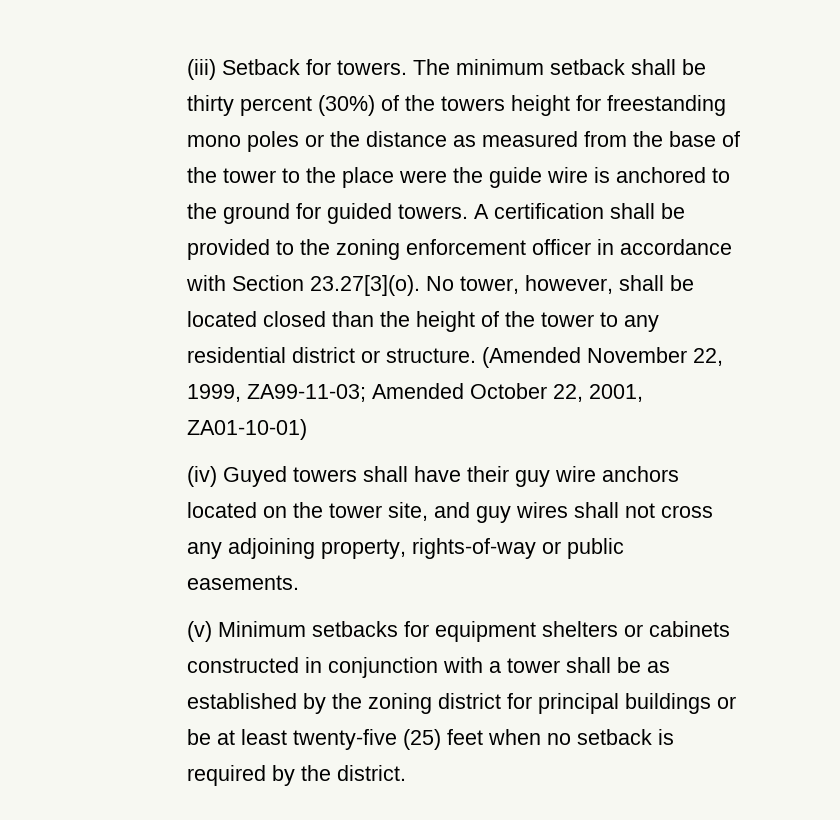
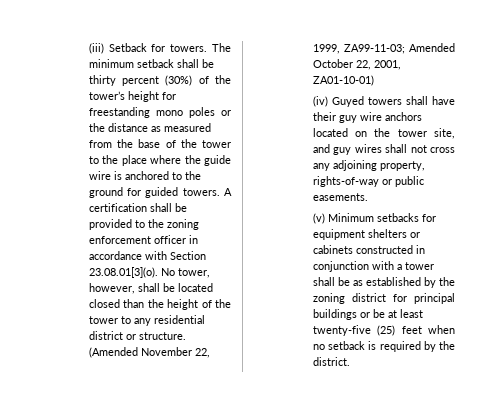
- The minimum setback shall be thirty percent (30%) of the towers height for freestanding mono poles or the distance as measured from the base of the tower to the place were the guide wire is anchored to the ground for guided towers.
+ The minimum setback shall be thirty percent (30%) of the tower’s height for freestanding mono poles or the distance as measured from the base of the tower to the place where the guide wire is anchored to the ground for guided towers.
- A certification shall be provided to the zoning enforcement officer in accordance with Section 23.27[3](o). No tower, however, shall be located closed than the height of the tower to any residential district or structure.
+ A certification shall be provided to the zoning enforcement officer in accordance with Section 23.08.01[3](o). No tower, however, shall be located closed than the height of the tower to any residential district or structure.

